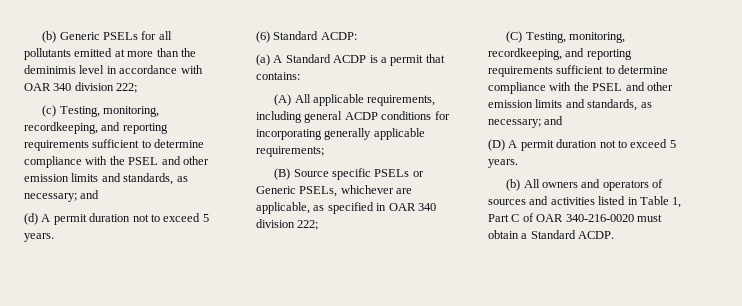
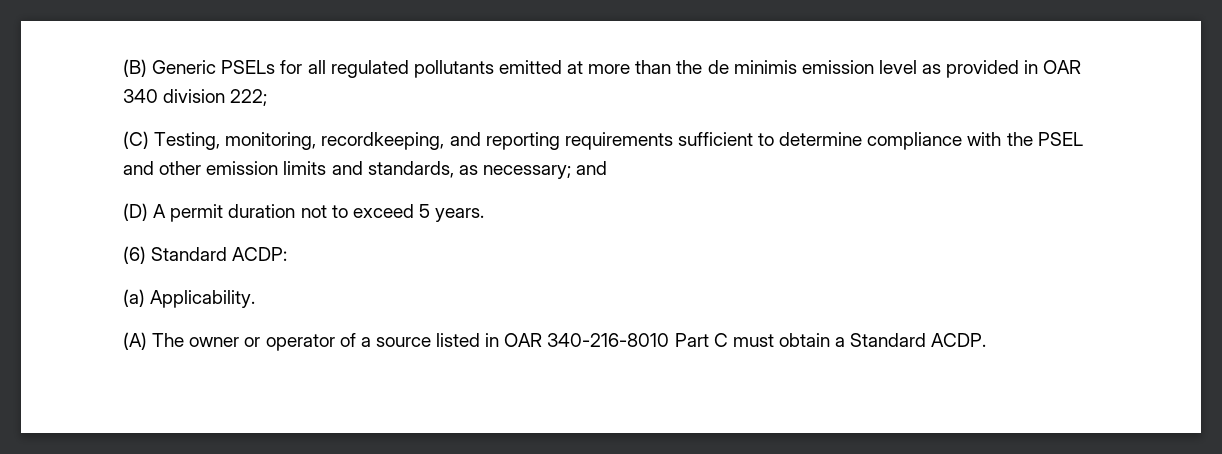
- (b) Generic PSELs for all pollutants emitted at more than the deminimis level in accordance with OAR 340 division 222;
- (c) Testing, monitoring, recordkeeping, and reporting requirements sufficient to determine compliance with the PSEL and other emission limits and standards, as necessary; and
- (d) A permit duration not to exceed 5 years.
- (6) Standard ACDP:
- (a) A Standard ACDP is a permit that contains:
- (A) All applicable requirements, including general ACDP conditions for incorporating generally applicable requirements;
- (B) Source specific PSELs or Generic PSELs, whichever are applicable, as specified in OAR 340 division 222;
+ (B) Generic PSELs for all regulated pollutants emitted at more than the de minimis emission level as provided in OAR 340 division 222;
- (b) All owners and operators of sources and activities listed in Table 1, Part C of OAR 340-216-0020 must obtain a Standard ACDP.
+ (6) Standard ACDP:
+ (a) Applicability.
+ (A) The owner or operator of a source listed in OAR 340-216-8010 Part C must obtain a Standard ACDP.

